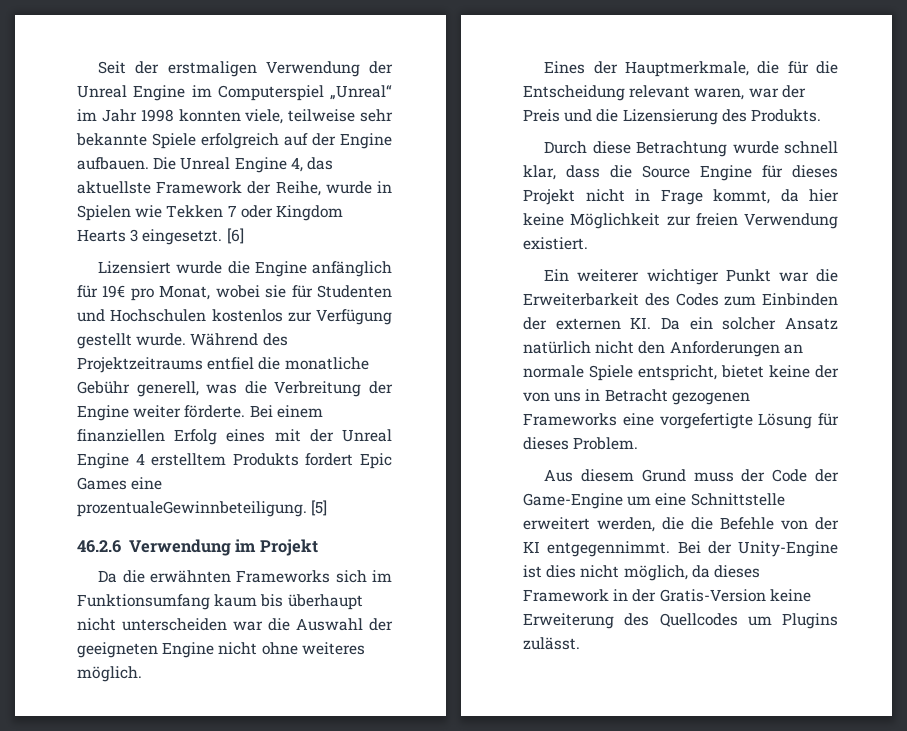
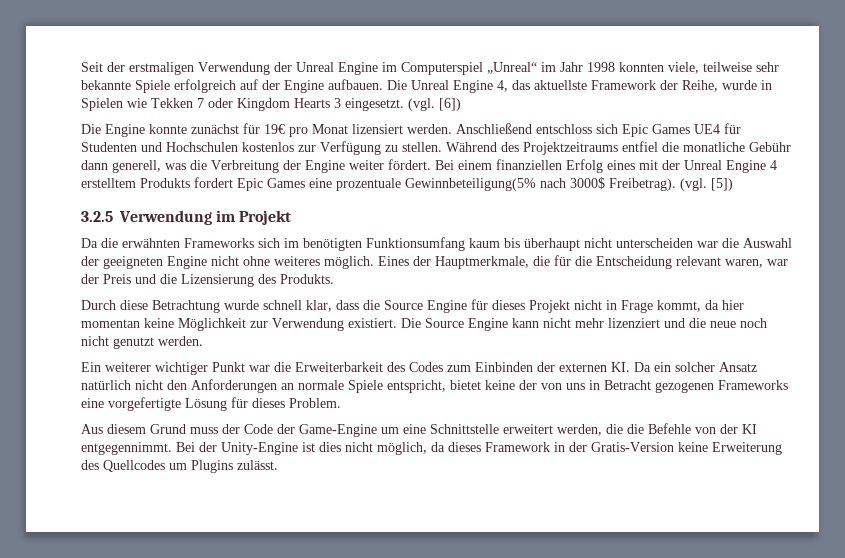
- [6]
- Lizensiert wurde die Engine anfänglich für 19€ pro Monat, wobei sie für Studenten und Hochschulen kostenlos zur Verfügung gestellt wurde.
+ (vgl. [6])
+ Die Engine konnte zunächst für 19€ pro Monat lizensiert werden. Anschließend entschloss sich Epic Games UE4 für Studenten und Hochschulen kostenlos zur Verfügung zu stellen.
- Während des Projektzeitraums entfiel die monatliche Gebühr generell, was die Verbreitung der Engine weiter förderte.
+ Während des Projektzeitraums entfiel die monatliche Gebühr dann generell, was die Verbreitung der Engine weiter fördert.
- Bei einem finanziellen Erfolg eines mit der Unreal Engine 4 erstelltem Produkts fordert Epic Games eine prozentualeGewinnbeteiligung. [5]
- 46.2.6 Verwendung im Projekt
+ Bei einem finanziellen Erfolg eines mit der Unreal Engine 4 erstelltem Produkts fordert Epic Games eine prozentuale Gewinnbeteiligung(5% nach 3000$ Freibetrag). (vgl. [5])
+ 3.2.5 Verwendung im Projekt
- Da die erwähnten Frameworks sich im Funktionsumfang kaum bis überhaupt nicht unterscheiden war die Auswahl der geeigneten Engine nicht ohne weiteres möglich.
- Eines der Hauptmerkmale, die für die Entscheidung relevant waren, war der Preis und die Lizensierung des Produkts.
+ Da die erwähnten Frameworks sich im benötigten Funktionsumfang kaum bis überhaupt nicht unterscheiden war die Auswahl der geeigneten Engine nicht ohne weiteres möglich. Eines der Hauptmerkmale, die für die Entscheidung relevant waren, war der Preis und die Lizensierung des Produkts.
- Durch diese Betrachtung wurde schnell klar, dass die Source Engine für dieses Projekt nicht in Frage kommt, da hier keine Möglichkeit zur freien Verwendung existiert.
+ Durch diese Betrachtung wurde schnell klar, dass die Source Engine für dieses Projekt nicht in Frage kommt, da hier momentan keine Möglichkeit zur Verwendung existiert. Die Source Engine kann nicht mehr lizenziert und die neue noch nicht genutzt werden.

